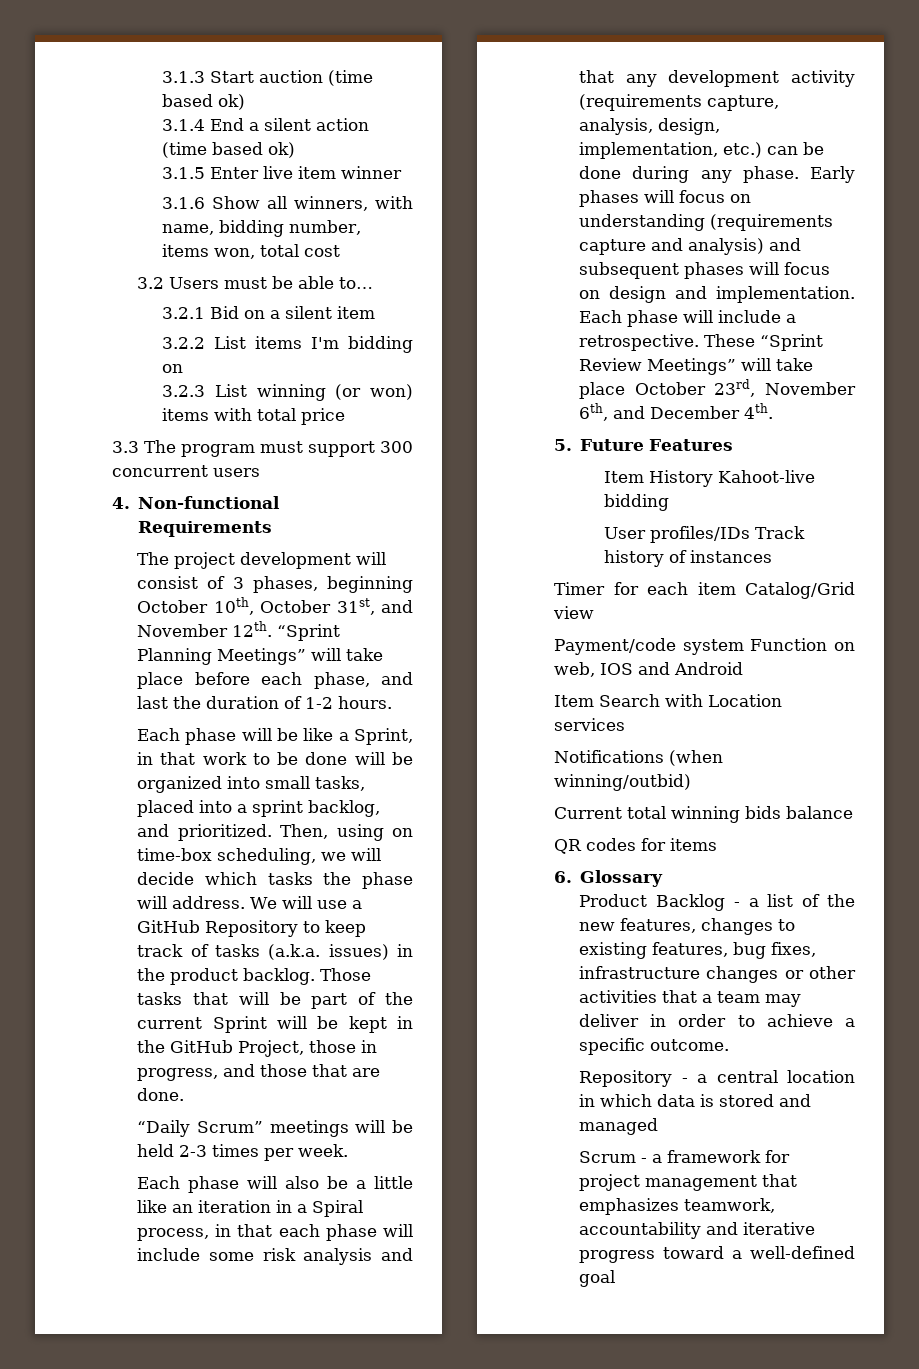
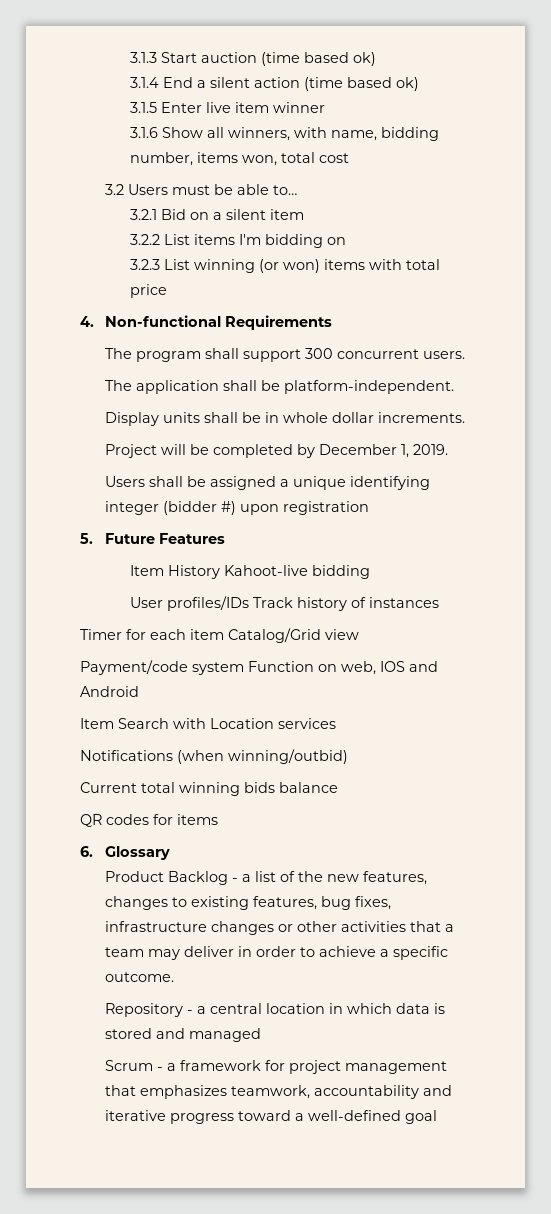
- 3.3 The program must support 300 concurrent users
  4. Non-functional Requirements
- The project development will consist of 3 phases, beginning October 10th, October 31st, and November 12th. “Sprint Planning Meetings” will take place before each phase, and last the duration of 1-2 hours.
- Each phase will be like a Sprint, in that work to be done will be organized into small tasks, placed into a sprint backlog, and prioritized. Then, using on time-box scheduling, we will decide which tasks the phase will address. We will use a GitHub Repository to keep track of tasks (a.k.a. issues) in the product backlog. Those tasks that will be part of the current Sprint will be kept in the GitHub Project, those in progress, and those that are done.
- “Daily Scrum” meetings will be held 2-3 times per week.
- Each phase will also be a little like an iteration in a Spiral process, in that each phase will include some risk analysis and that any development activity (requirements capture, analysis, design, implementation, etc.) can be done during any phase. Early phases will focus on understanding (requirements capture and analysis) and subsequent phases will focus on design and implementation. Each phase will include a retrospective. These “Sprint Review Meetings” will take place October 23rd, November 6th, and December 4th.
+ The program shall support 300 concurrent users.
+ The application shall be platform-independent.
+ Display units shall be in whole dollar increments.
+ Project will be completed by December 1, 2019.
+ Users shall be assigned a unique identifying integer (bidder #) upon registration

